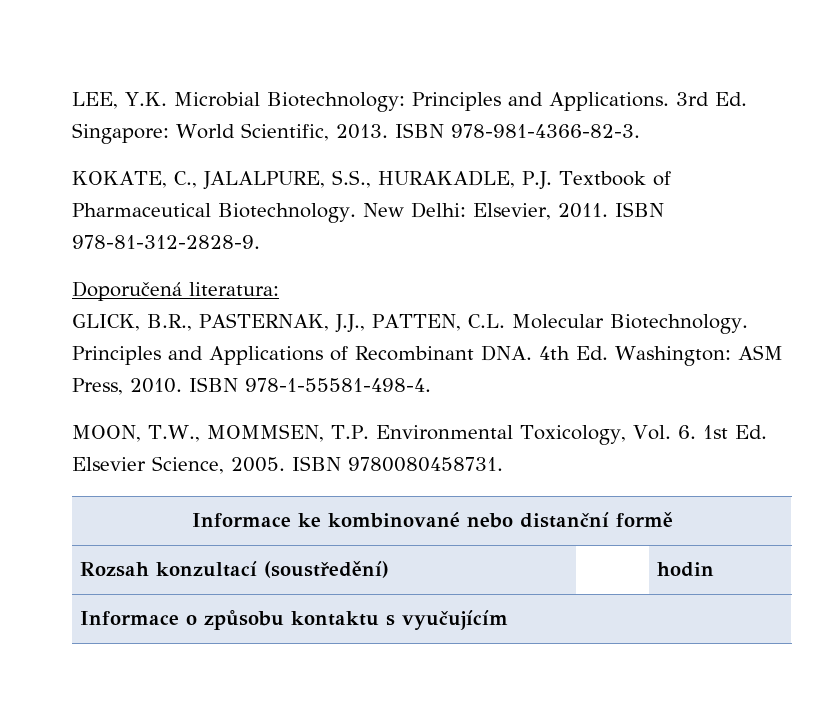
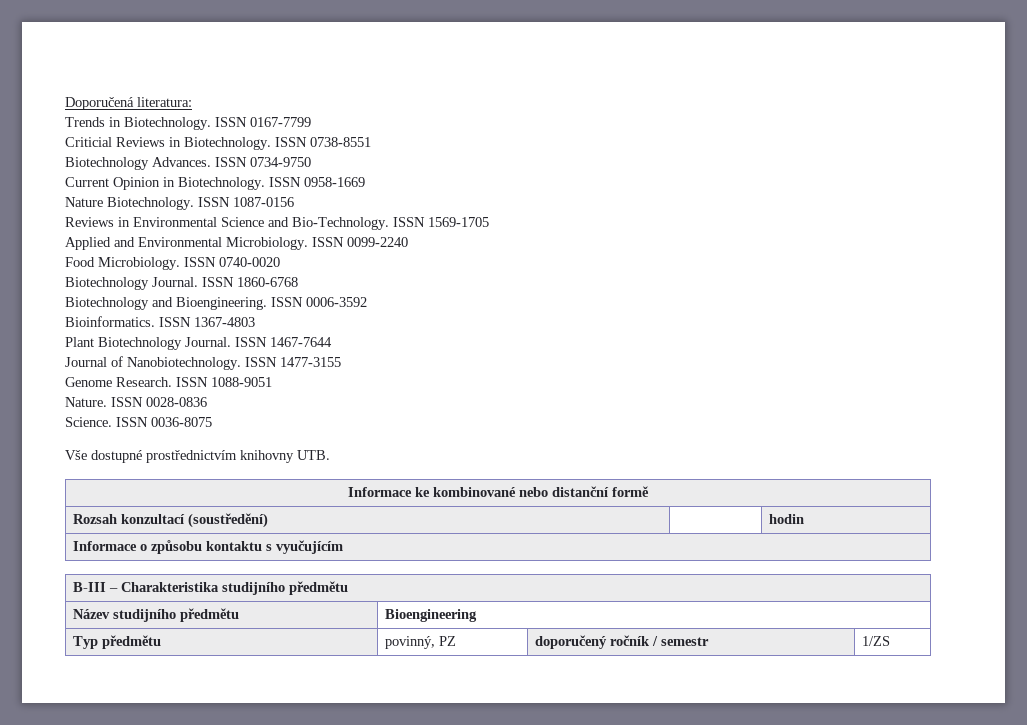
- LEE, Y.K. Microbial Biotechnology: Principles and Applications. 3rd Ed. Singapore: World Scientific, 2013. ISBN 978-981-4366-82-3.
- KOKATE, C., JALALPURE, S.S., HURAKADLE, P.J. Textbook of Pharmaceutical Biotechnology. New Delhi: Elsevier, 2011. ISBN 978-81-312-2828-9.
  Doporučená literatura:
- GLICK, B.R., PASTERNAK, J.J., PATTEN, C.L. Molecular Biotechnology. Principles and Applications of Recombinant DNA. 4th Ed. Washington: ASM Press, 2010. ISBN 978-1-55581-498-4.
- MOON, T.W., MOMMSEN, T.P. Environmental Toxicology, Vol. 6. 1st Ed. Elsevier Science, 2005. ISBN 9780080458731.
+ Trends in Biotechnology. ISSN 0167-7799
+ Criticial Reviews in Biotechnology. ISSN 0738-8551
+ Biotechnology Advances. ISSN 0734-9750
+ Current Opinion in Biotechnology. ISSN 0958-1669
+ Nature Biotechnology. ISSN 1087-0156
+ Reviews in Environmental Science and Bio-Technology. ISSN 1569-1705
+ Applied and Environmental Microbiology. ISSN 0099-2240
+ Food Microbiology. ISSN 0740-0020
+ Biotechnology Journal. ISSN 1860-6768
+ Biotechnology and Bioengineering. ISSN 0006-3592
+ Bioinformatics. ISSN 1367-4803
+ Plant Biotechnology Journal. ISSN 1467-7644
+ Journal of Nanobiotechnology. ISSN 1477-3155
+ Genome Research. ISSN 1088-9051
+ Nature. ISSN 0028-0836
+ Science. ISSN 0036-8075
+ Vše dostupné prostřednictvím knihovny UTB.
+ B-III – Charakteristika studijního předmětu
+ Název studijního předmětu | Bioengineering
+ Typ předmětu | povinný, PZ | doporučený ročník / semestr | 1/ZS

